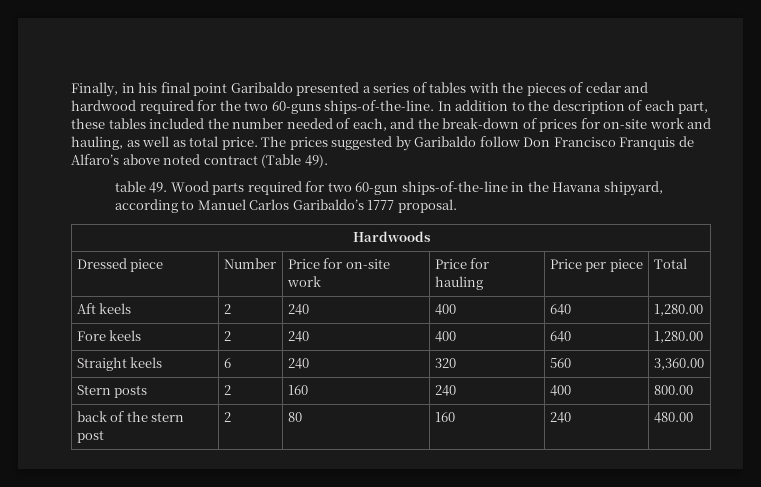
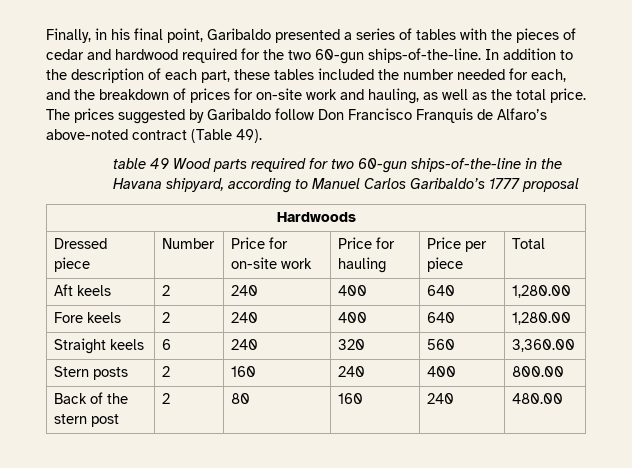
- Finally, in his final point Garibaldo presented a series of tables with the pieces of cedar and hardwood required for the two 60-guns ships-of-the-line.
+ Finally, in his final point, Garibaldo presented a series of tables with the pieces of cedar and hardwood required for the two 60-gun ships-of-the-line.
- In addition to the description of each part, these tables included the number needed of each, and the break-down of prices for on-site work and hauling, as well as total price.
+ In addition to the description of each part, these tables included the number needed for each, and the breakdown of prices for on-site work and hauling, as well as the total price.
- The prices suggested by Garibaldo follow Don Francisco Franquis de Alfaro’s above noted contract (Table 49).
+ The prices suggested by Garibaldo follow Don Francisco Franquis de Alfaro’s above-noted contract (Table 49).
- table 49. Wood parts required for two 60-gun ships-of-the-line in the Havana shipyard, according to Manuel Carlos Garibaldo’s 1777 proposal.
+ table 49 Wood parts required for two 60-gun ships-of-the-line in the Havana shipyard, according to Manuel Carlos Garibaldo’s 1777 proposal
- back of the stern post | 2 | 80 | 160 | 240 | 480.00
+ Back of the stern post | 2 | 80 | 160 | 240 | 480.00

